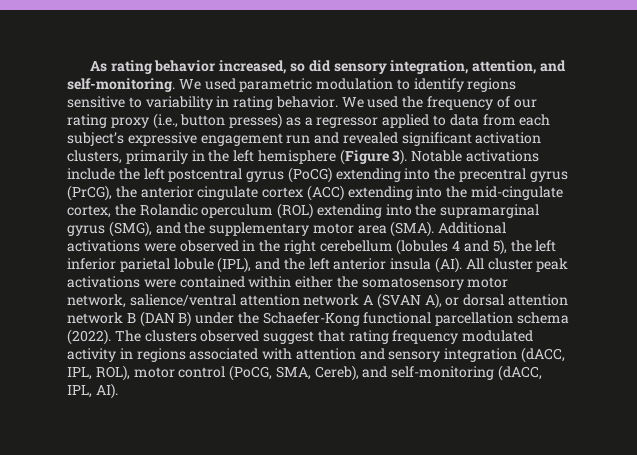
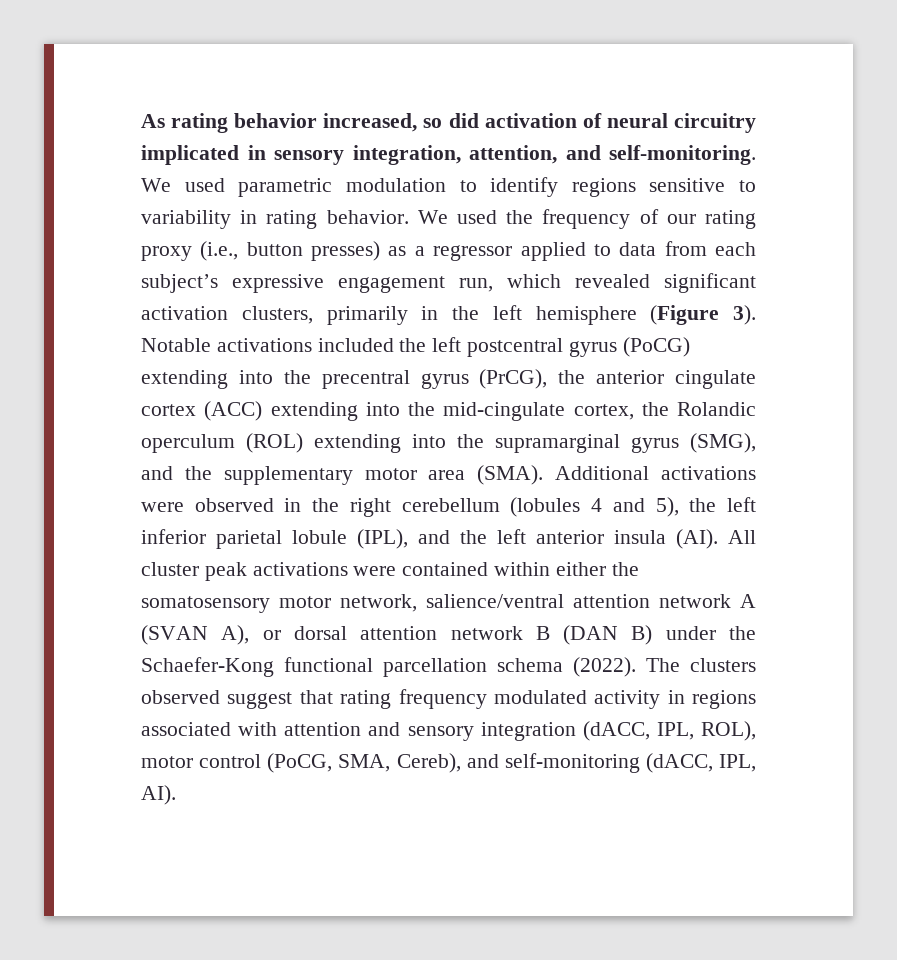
- As rating behavior increased, so did sensory integration, attention, and self-monitoring.
+ As rating behavior increased, so did activation of neural circuitry implicated in sensory integration, attention, and self-monitoring.
- We used the frequency of our rating proxy (i.e., button presses) as a regressor applied to data from each subject’s expressive engagement run and revealed significant activation clusters, primarily in the left hemisphere (Figure 3).
+ We used the frequency of our rating proxy (i.e., button presses) as a regressor applied to data from each subject’s expressive engagement run, which revealed significant activation clusters, primarily in the left hemisphere (Figure 3).
- Notable activations include the left postcentral gyrus (PoCG) extending into the precentral gyrus (PrCG), the anterior cingulate cortex (ACC) extending into the mid-cingulate cortex, the Rolandic operculum (ROL) extending into the supramarginal gyrus (SMG), and the supplementary motor area (SMA).
+ Notable activations included the left postcentral gyrus (PoCG) extending into the precentral gyrus (PrCG), the anterior cingulate cortex (ACC) extending into the mid-cingulate cortex, the Rolandic operculum (ROL) extending into the supramarginal gyrus (SMG), and the supplementary motor area (SMA).

